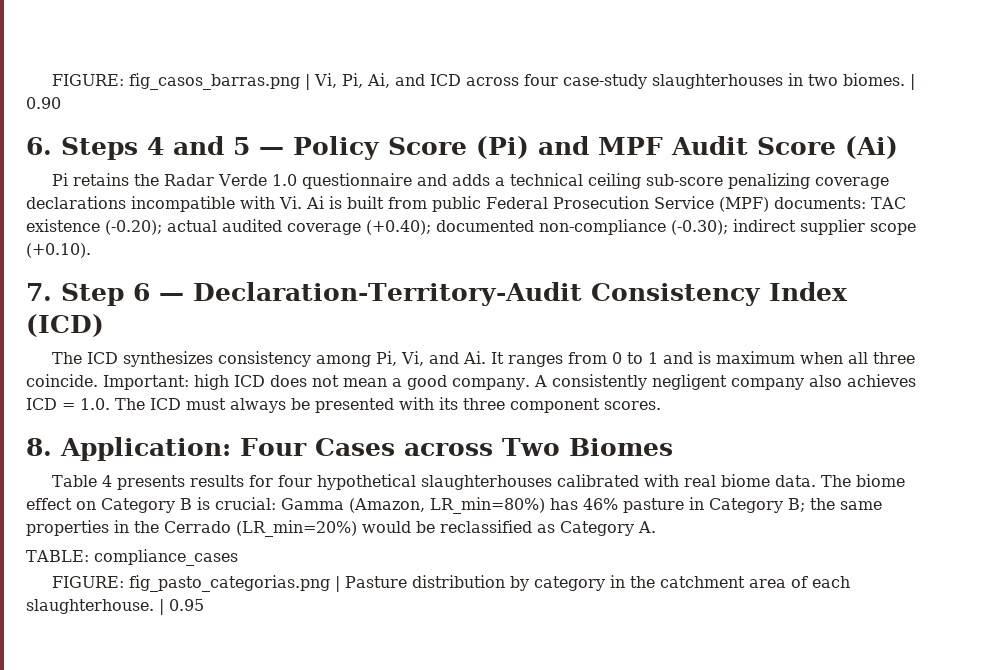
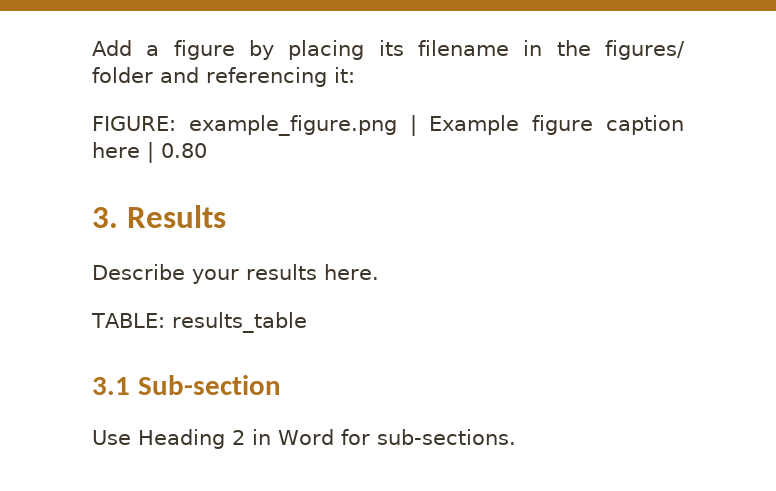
- FIGURE: fig_casos_barras.png | Vi, Pi, Ai, and ICD across four case-study slaughterhouses in two biomes. | 0.90
- 6. Steps 4 and 5 — Policy Score (Pi) and MPF Audit Score (Ai)
- Pi retains the Radar Verde 1.0 questionnaire and adds a technical ceiling sub-score penalizing coverage declarations incompatible with Vi. Ai is built from public Federal Prosecution Service (MPF) documents: TAC existence (-0.20); actual audited coverage (+0.40); documented non-compliance (-0.30); indirect supplier scope (+0.10).
- 7. Step 6 — Declaration-Territory-Audit Consistency Index (ICD)
- The ICD synthesizes consistency among Pi, Vi, and Ai. It ranges from 0 to 1 and is maximum when all three coincide. Important: high ICD does not mean a good company. A consistently negligent company also achieves ICD = 1.0. The ICD must always be presented with its three component scores.
- 8. Application: Four Cases across Two Biomes
- Table 4 presents results for four hypothetical slaughterhouses calibrated with real biome data. The biome effect on Category B is crucial: Gamma (Amazon, LR_min=80%) has 46% pasture in Category B; the same properties in the Cerrado (LR_min=20%) would be reclassified as Category A.
- TABLE: compliance_cases
- FIGURE: fig_pasto_categorias.png | Pasture distribution by category in the catchment area of each slaughterhouse. | 0.95
+ Add a figure by placing its filename in the figures/ folder and referencing it:
+ FIGURE: example_figure.png | Example figure caption here | 0.80
+ 3. Results
+ Describe your results here.
+ TABLE: results_table
+ 3.1 Sub-section
+ Use Heading 2 in Word for sub-sections.

